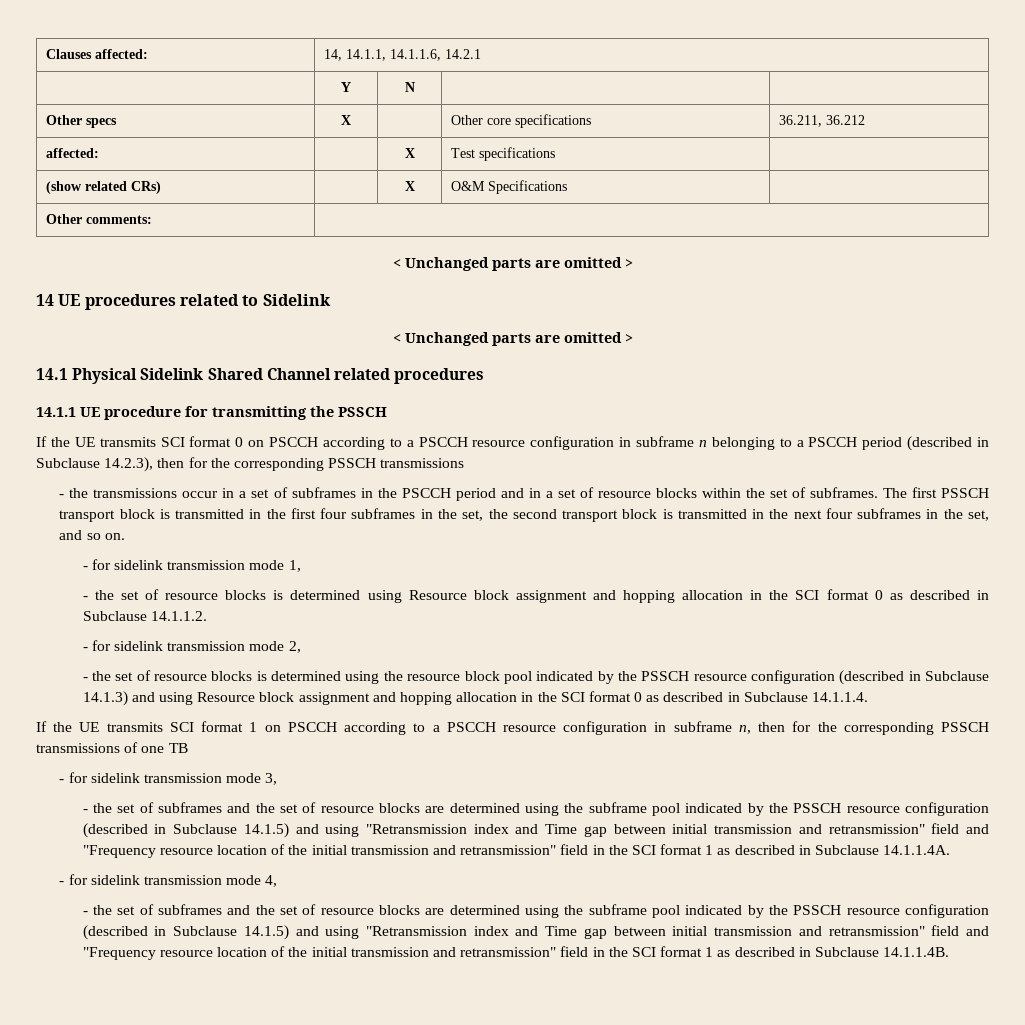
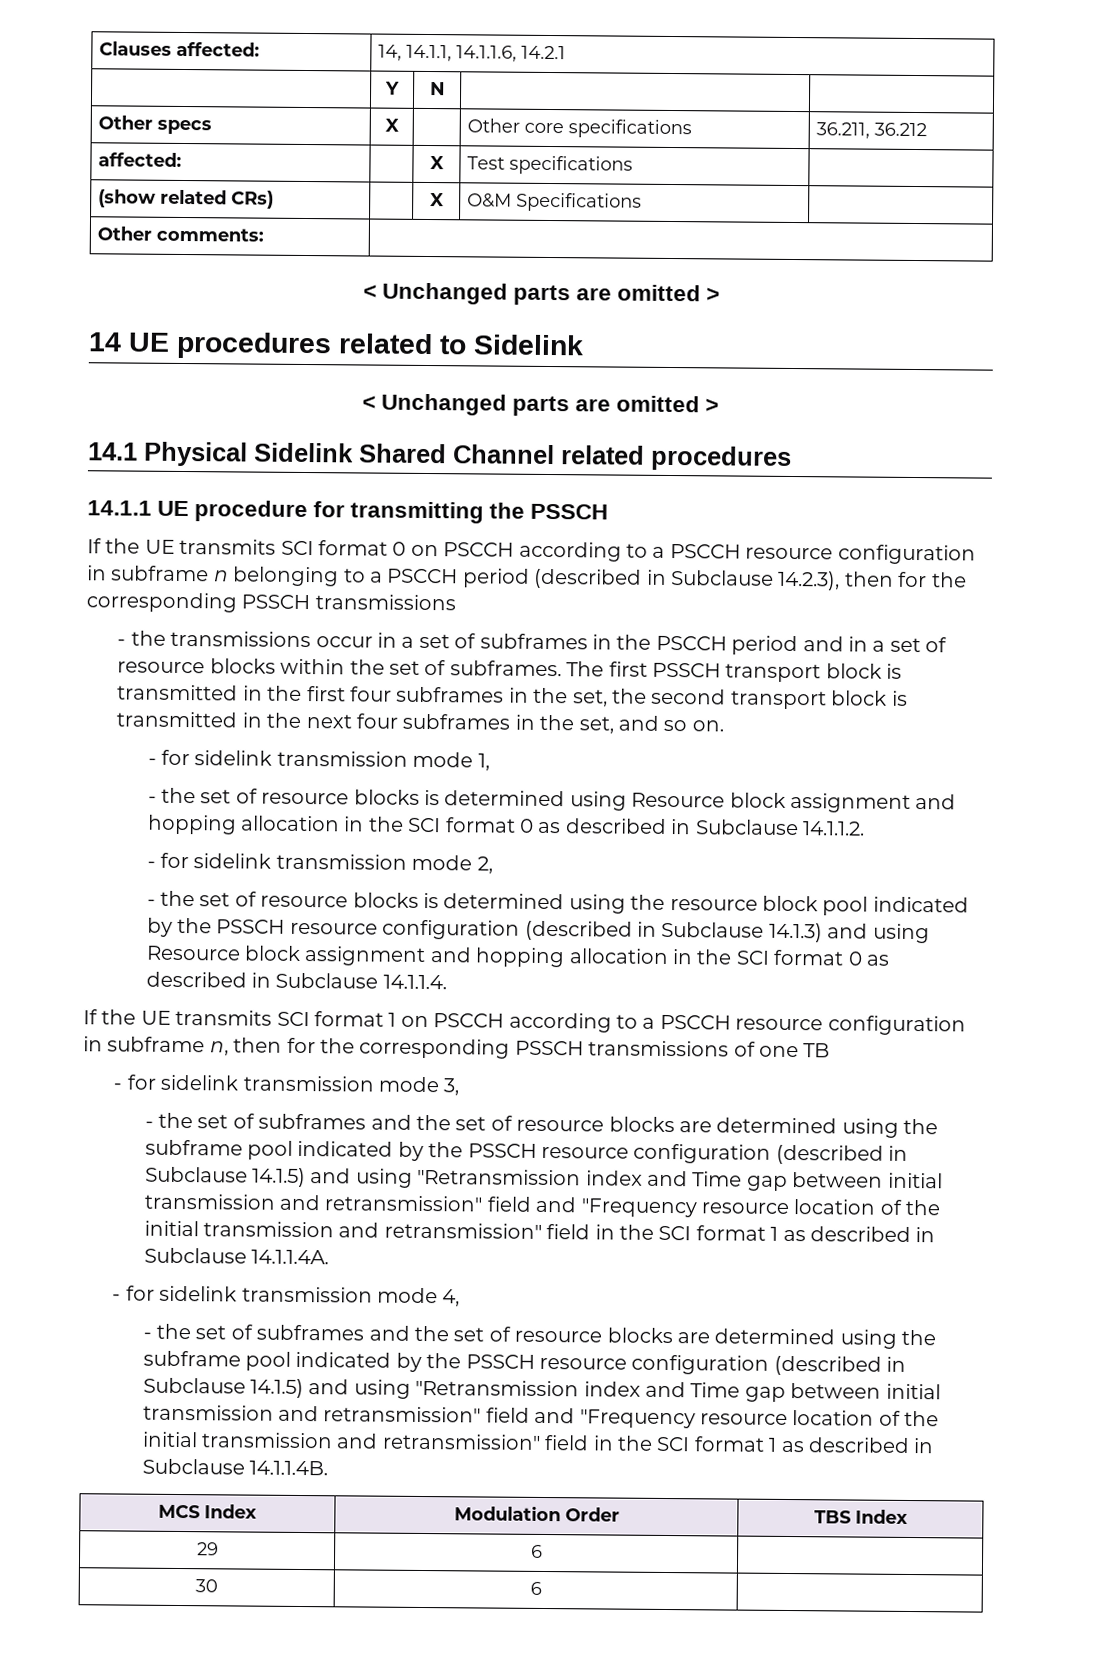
+ MCS Index | Modulation Order | TBS Index
+ 29 | 6 |
+ 30 | 6 |

